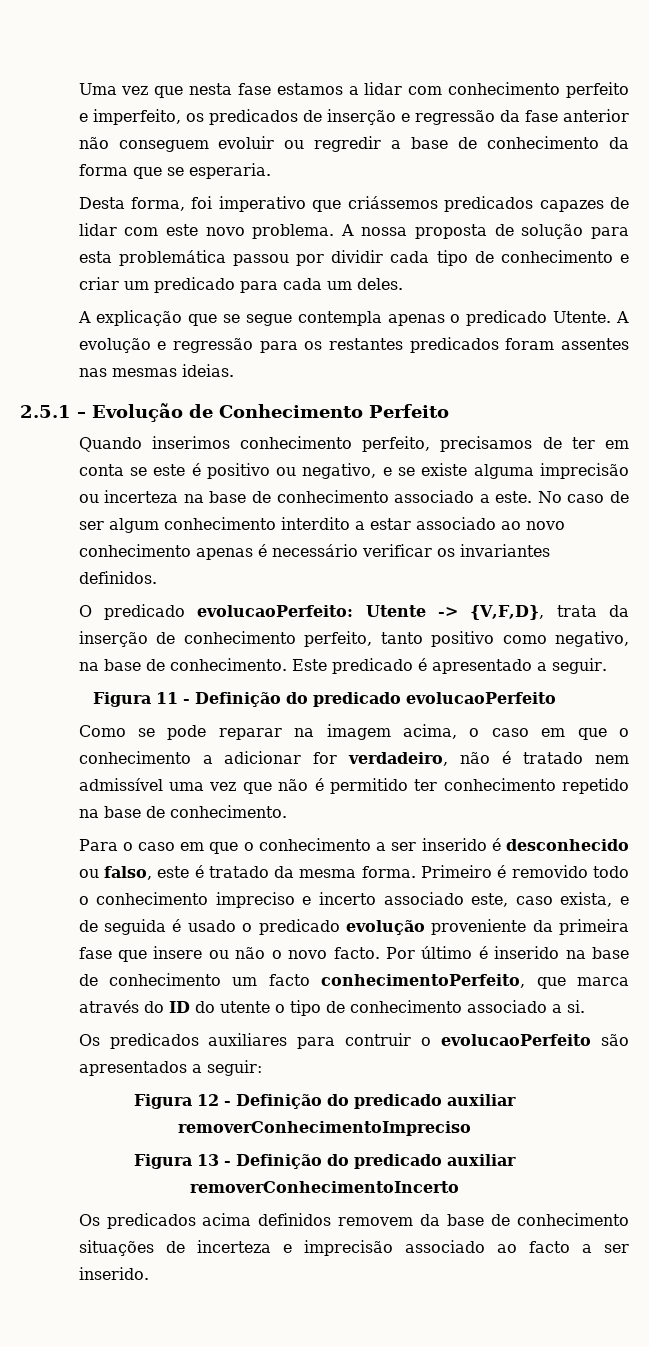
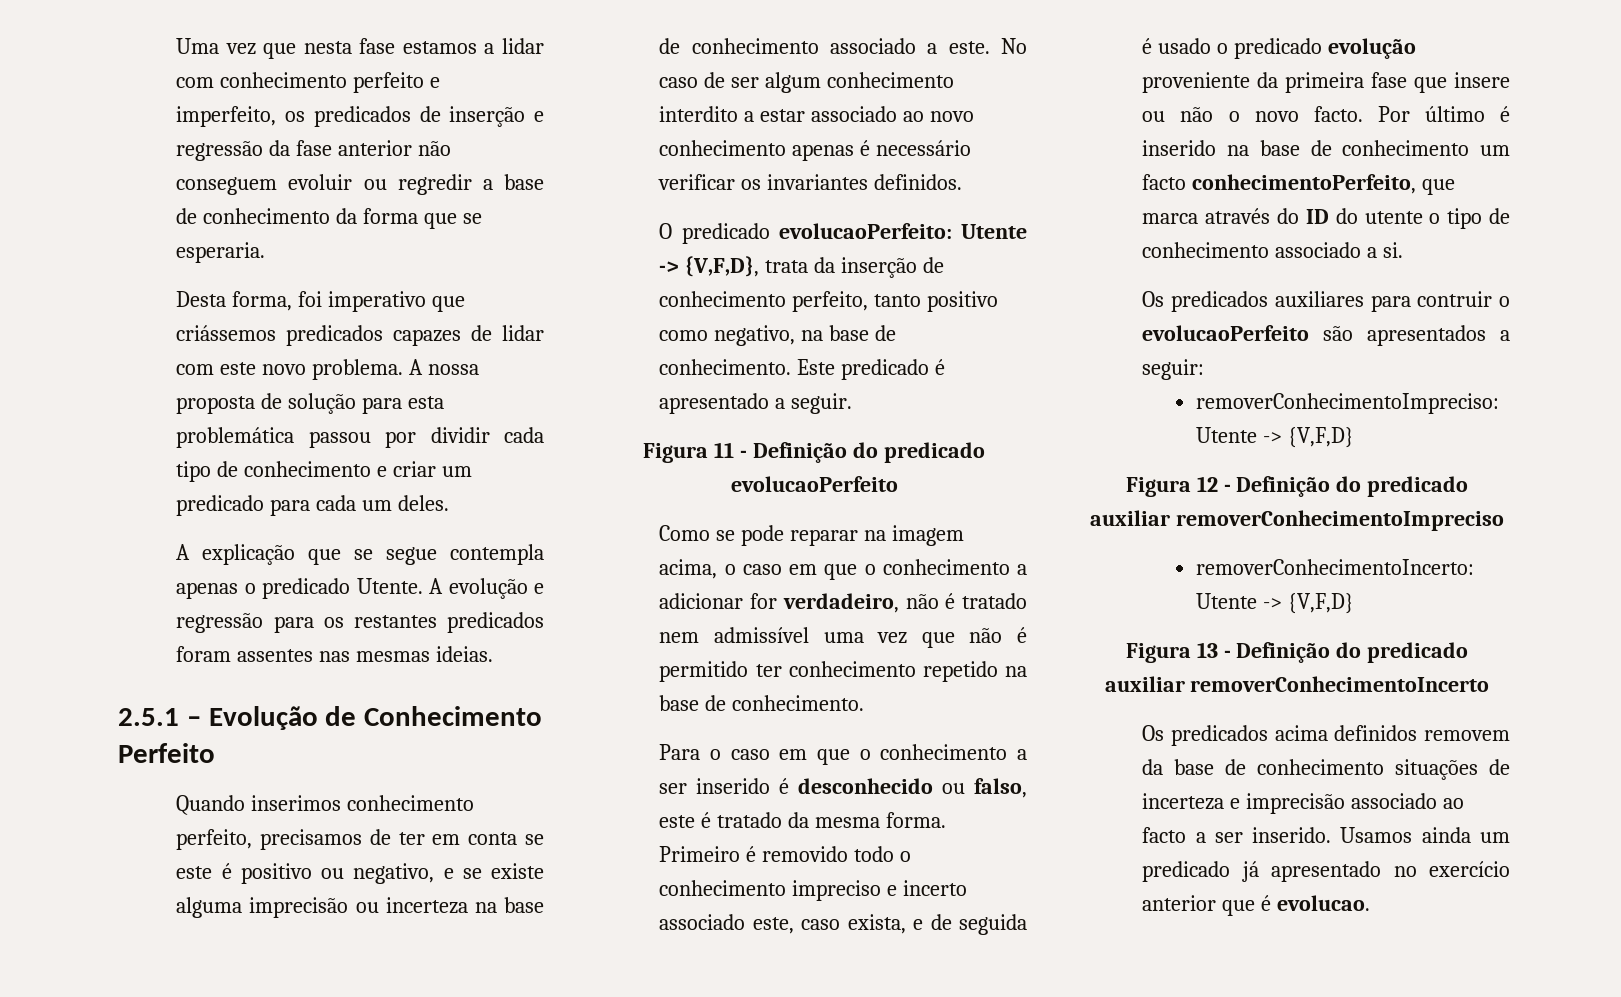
+ removerConhecimentoImpreciso: Utente -> {V,F,D}
+ removerConhecimentoIncerto: Utente -> {V,F,D}
+ Usamos ainda um predicado já apresentado no exercício anterior que é evolucao.

